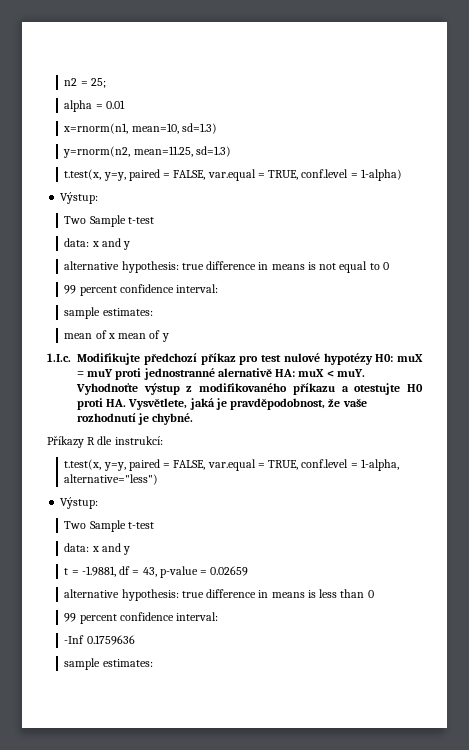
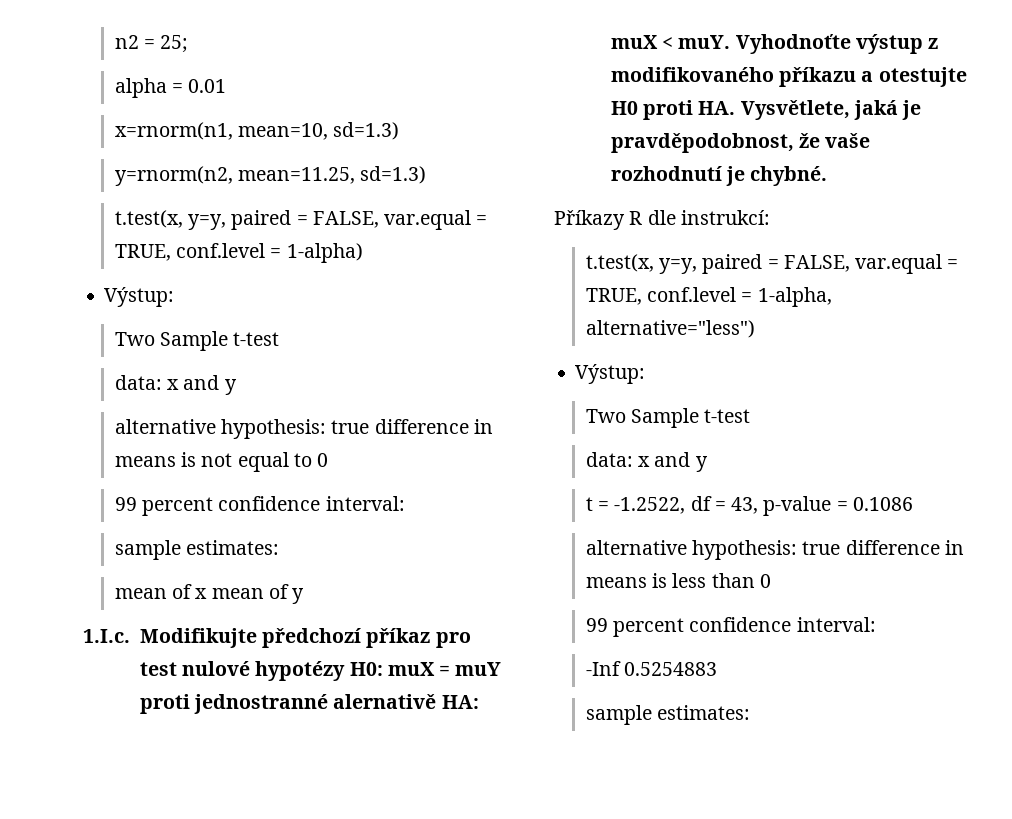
- t = -1.9881, df = 43, p-value = 0.02659
+ t = -1.2522, df = 43, p-value = 0.1086
- -Inf 0.1759636
+ -Inf 0.5254883

